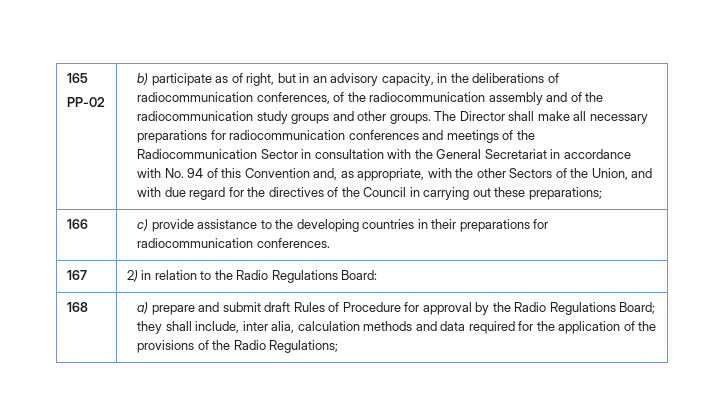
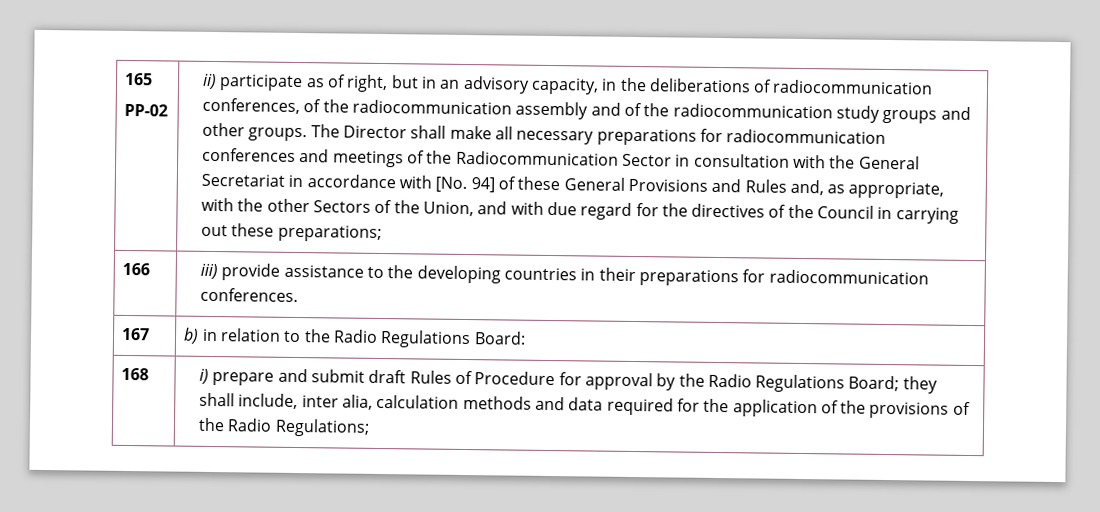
- b) participate as of right, but in an advisory capacity, in the deliberations of radiocommunication conferences, of the radiocommunication assembly and of the radiocommunication study groups and other groups.
+ ii) participate as of right, but in an advisory capacity, in the deliberations of radiocommunication conferences, of the radiocommunication assembly and of the radiocommunication study groups and other groups.
- The Director shall make all necessary preparations for radiocommunication conferences and meetings of the Radiocommunication Sector in consultation with the General Secretariat in accordance with No. 94 of this Convention and, as appropriate, with the other Sectors of the Union, and with due regard for the directives of the Council in carrying out these preparations;
+ The Director shall make all necessary preparations for radiocommunication conferences and meetings of the Radiocommunication Sector in consultation with the General Secretariat in accordance with [No. 94] of these General Provisions and Rules and, as appropriate, with the other Sectors of the Union, and with due regard for the directives of the Council in carrying out these preparations;
- 166 | c) provide assistance to the developing countries in their preparations for radiocommunication conferences.
+ 166 | iii) provide assistance to the developing countries in their preparations for radiocommunication conferences.
- 167 | 2) in relation to the Radio Regulations Board:
+ 167 | b) in relation to the Radio Regulations Board:
- 168 | a) prepare and submit draft Rules of Procedure for approval by the Radio Regulations Board; they shall include, inter alia, calculation methods and data required for the application of the provisions of the Radio Regulations;
+ 168 | i) prepare and submit draft Rules of Procedure for approval by the Radio Regulations Board; they shall include, inter alia, calculation methods and data required for the application of the provisions of the Radio Regulations;

